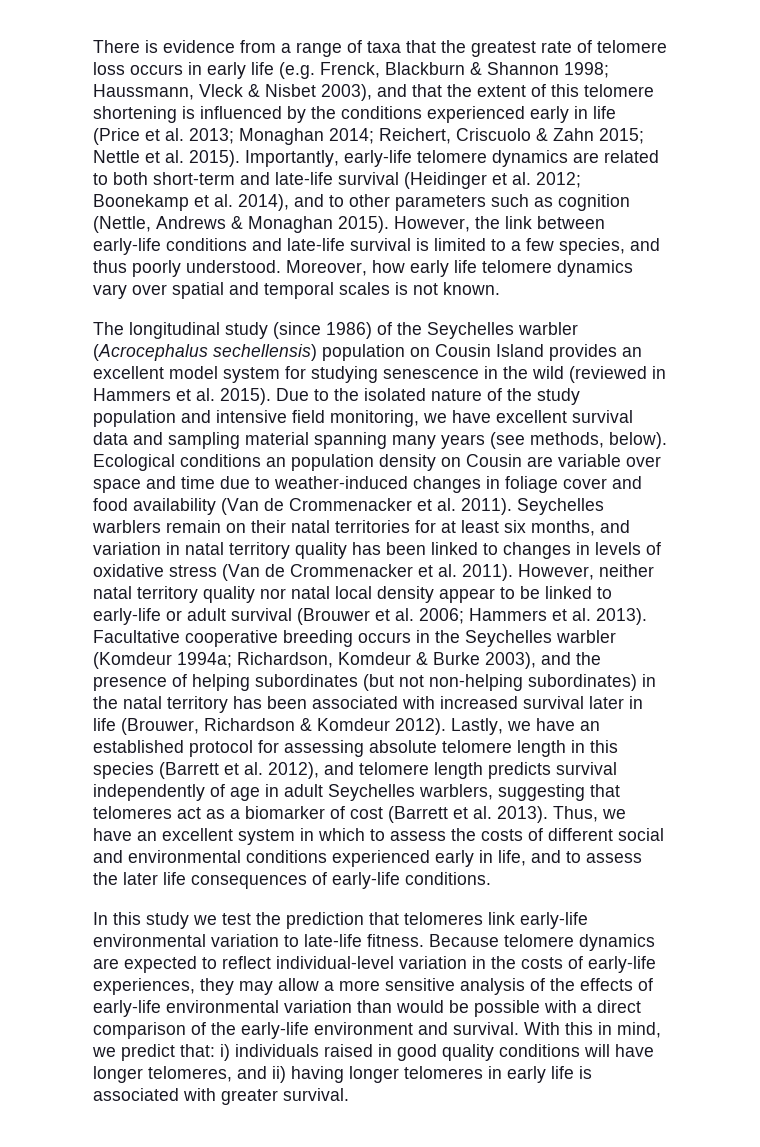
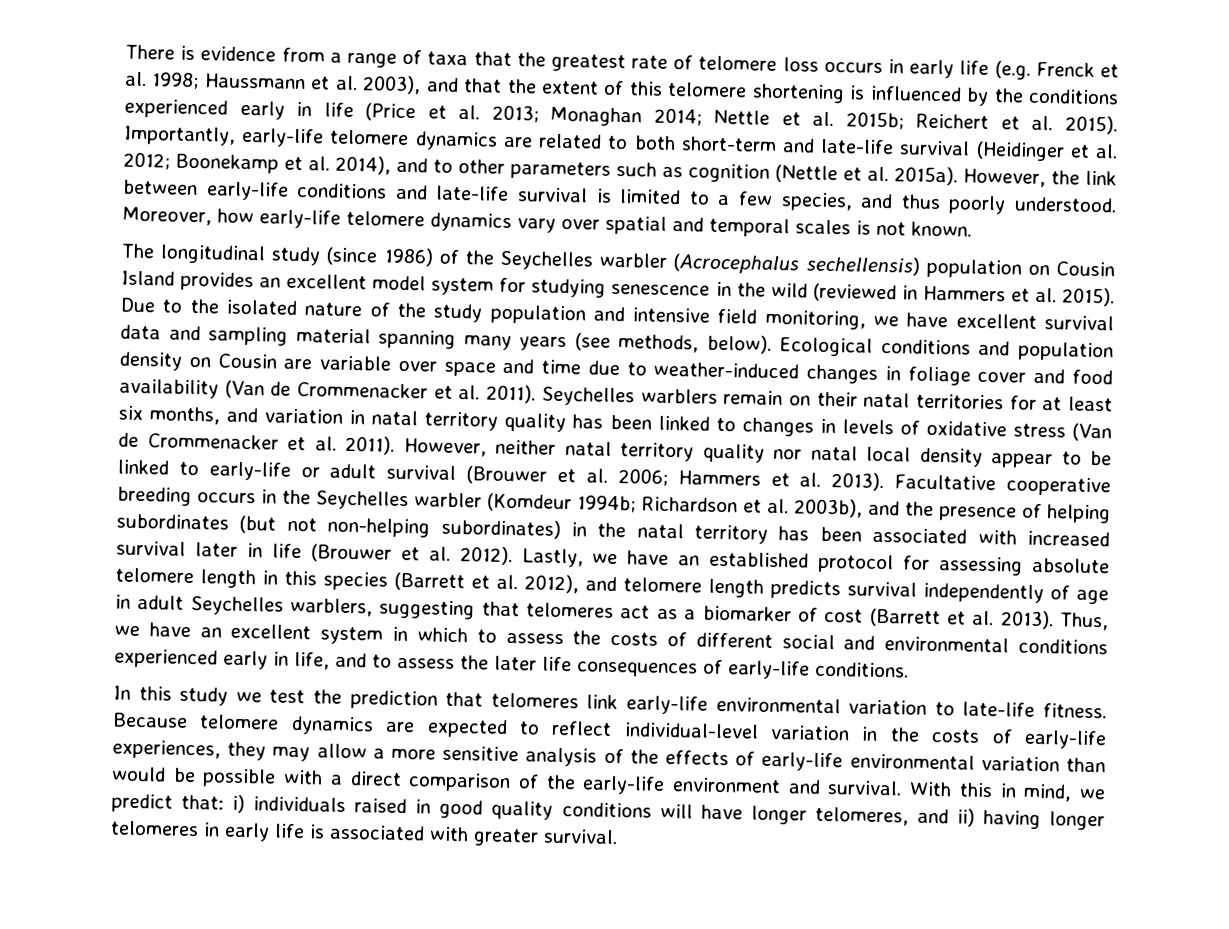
- There is evidence from a range of taxa that the greatest rate of telomere loss occurs in early life (e.g. Frenck, Blackburn & Shannon 1998; Haussmann, Vleck & Nisbet 2003), and that the extent of this telomere shortening is influenced by the conditions experienced early in life (Price et al. 2013; Monaghan 2014; Reichert, Criscuolo & Zahn 2015; Nettle et al. 2015).
+ There is evidence from a range of taxa that the greatest rate of telomere loss occurs in early life (e.g. Frenck et al. 1998; Haussmann et al. 2003), and that the extent of this telomere shortening is influenced by the conditions experienced early in life (Price et al. 2013; Monaghan 2014; Nettle et al. 2015b; Reichert et al. 2015).
- Importantly, early-life telomere dynamics are related to both short-term and late-life survival (Heidinger et al. 2012; Boonekamp et al. 2014), and to other parameters such as cognition (Nettle, Andrews & Monaghan 2015).
+ Importantly, early-life telomere dynamics are related to both short-term and late-life survival (Heidinger et al. 2012; Boonekamp et al. 2014), and to other parameters such as cognition (Nettle et al. 2015a).
- Moreover, how early life telomere dynamics vary over spatial and temporal scales is not known.
+ Moreover, how early-life telomere dynamics vary over spatial and temporal scales is not known.
- Ecological conditions an population density on Cousin are variable over space and time due to weather-induced changes in foliage cover and food availability (Van de Crommenacker et al. 2011).
+ Ecological conditions and population density on Cousin are variable over space and time due to weather-induced changes in foliage cover and food availability (Van de Crommenacker et al. 2011).
- Facultative cooperative breeding occurs in the Seychelles warbler (Komdeur 1994a; Richardson, Komdeur & Burke 2003), and the presence of helping subordinates (but not non-helping subordinates) in the natal territory has been associated with increased survival later in life (Brouwer, Richardson & Komdeur 2012).
+ Facultative cooperative breeding occurs in the Seychelles warbler (Komdeur 1994b; Richardson et al. 2003b), and the presence of helping subordinates (but not non-helping subordinates) in the natal territory has been associated with increased survival later in life (Brouwer et al. 2012).

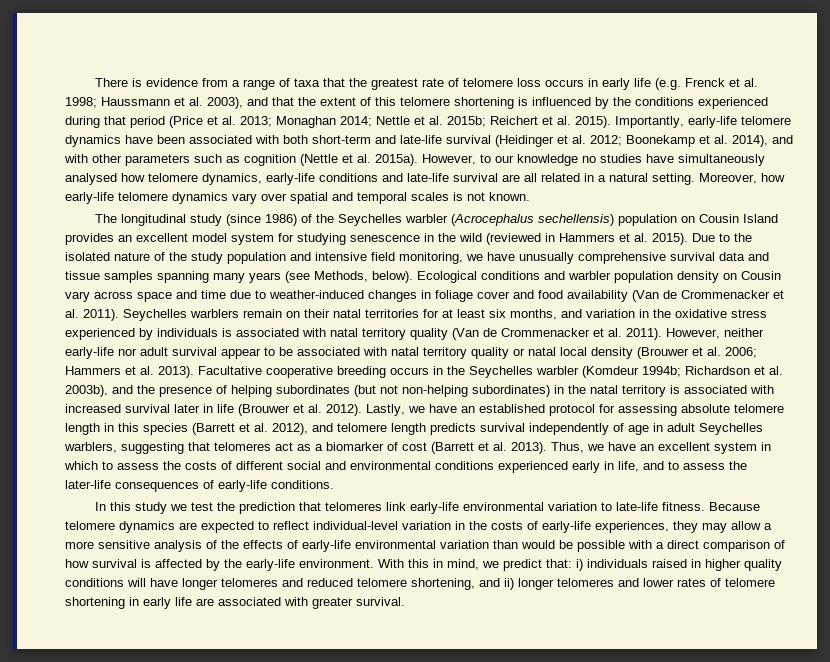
- There is evidence from a range of taxa that the greatest rate of telomere loss occurs in early life (e.g. Frenck et al. 1998; Haussmann et al. 2003), and that the extent of this telomere shortening is influenced by the conditions experienced early in life (Price et al. 2013; Monaghan 2014; Nettle et al. 2015b; Reichert et al. 2015).
+ There is evidence from a range of taxa that the greatest rate of telomere loss occurs in early life (e.g. Frenck et al. 1998; Haussmann et al. 2003), and that the extent of this telomere shortening is influenced by the conditions experienced during that period (Price et al. 2013; Monaghan 2014; Nettle et al. 2015b; Reichert et al. 2015).
- Importantly, early-life telomere dynamics are related to both short-term and late-life survival (Heidinger et al. 2012; Boonekamp et al. 2014), and to other parameters such as cognition (Nettle et al. 2015a).
+ Importantly, early-life telomere dynamics have been associated with both short-term and late-life survival (Heidinger et al. 2012; Boonekamp et al. 2014), and with other parameters such as cognition (Nettle et al. 2015a).
- However, the link between early-life conditions and late-life survival is limited to a few species, and thus poorly understood.
+ However, to our knowledge no studies have simultaneously analysed how telomere dynamics, early-life conditions and late-life survival are all related in a natural setting.
- Due to the isolated nature of the study population and intensive field monitoring, we have excellent survival data and sampling material spanning many years (see methods, below).
+ Due to the isolated nature of the study population and intensive field monitoring, we have unusually comprehensive survival data and tissue samples spanning many years (see Methods, below).
- Ecological conditions and population density on Cousin are variable over space and time due to weather-induced changes in foliage cover and food availability (Van de Crommenacker et al. 2011).
+ Ecological conditions and warbler population density on Cousin vary across space and time due to weather-induced changes in foliage cover and food availability (Van de Crommenacker et al. 2011).
- Seychelles warblers remain on their natal territories for at least six months, and variation in natal territory quality has been linked to changes in levels of oxidative stress (Van de Crommenacker et al. 2011).
+ Seychelles warblers remain on their natal territories for at least six months, and variation in the oxidative stress experienced by individuals is associated with natal territory quality (Van de Crommenacker et al. 2011).
- However, neither natal territory quality nor natal local density appear to be linked to early-life or adult survival (Brouwer et al. 2006; Hammers et al. 2013).
+ However, neither early-life nor adult survival appear to be associated with natal territory quality or natal local density (Brouwer et al. 2006; Hammers et al. 2013).
- Facultative cooperative breeding occurs in the Seychelles warbler (Komdeur 1994b; Richardson et al. 2003b), and the presence of helping subordinates (but not non-helping subordinates) in the natal territory has been associated with increased survival later in life (Brouwer et al. 2012).
+ Facultative cooperative breeding occurs in the Seychelles warbler (Komdeur 1994b; Richardson et al. 2003b), and the presence of helping subordinates (but not non-helping subordinates) in the natal territory is associated with increased survival later in life (Brouwer et al. 2012).
- Thus, we have an excellent system in which to assess the costs of different social and environmental conditions experienced early in life, and to assess the later life consequences of early-life conditions.
+ Thus, we have an excellent system in which to assess the costs of different social and environmental conditions experienced early in life, and to assess the later-life consequences of early-life conditions.
- Because telomere dynamics are expected to reflect individual-level variation in the costs of early-life experiences, they may allow a more sensitive analysis of the effects of early-life environmental variation than would be possible with a direct comparison of the early-life environment and survival.
+ Because telomere dynamics are expected to reflect individual-level variation in the costs of early-life experiences, they may allow a more sensitive analysis of the effects of early-life environmental variation than would be possible with a direct comparison of how survival is affected by the early-life environment.
- With this in mind, we predict that: i) individuals raised in good quality conditions will have longer telomeres, and ii) having longer telomeres in early life is associated with greater survival.
+ With this in mind, we predict that: i) individuals raised in higher quality conditions will have longer telomeres and reduced telomere shortening, and ii) longer telomeres and lower rates of telomere shortening in early life are associated with greater survival.

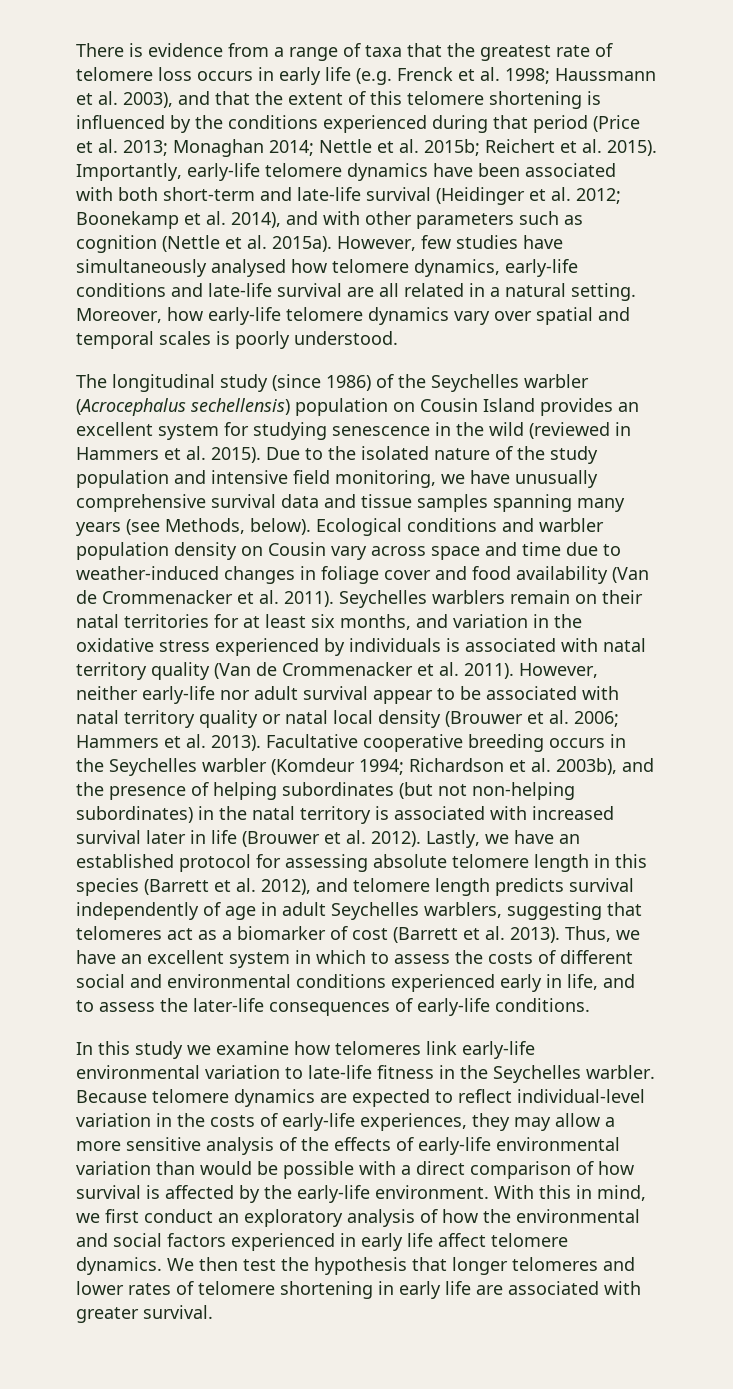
- However, to our knowledge no studies have simultaneously analysed how telomere dynamics, early-life conditions and late-life survival are all related in a natural setting.
+ However, few studies have simultaneously analysed how telomere dynamics, early-life conditions and late-life survival are all related in a natural setting.
- Moreover, how early-life telomere dynamics vary over spatial and temporal scales is not known.
+ Moreover, how early-life telomere dynamics vary over spatial and temporal scales is poorly understood.
- The longitudinal study (since 1986) of the Seychelles warbler (Acrocephalus sechellensis) population on Cousin Island provides an excellent model system for studying senescence in the wild (reviewed in Hammers et al. 2015).
+ The longitudinal study (since 1986) of the Seychelles warbler (Acrocephalus sechellensis) population on Cousin Island provides an excellent system for studying senescence in the wild (reviewed in Hammers et al. 2015).
- Facultative cooperative breeding occurs in the Seychelles warbler (Komdeur 1994b; Richardson et al. 2003b), and the presence of helping subordinates (but not non-helping subordinates) in the natal territory is associated with increased survival later in life (Brouwer et al. 2012).
+ Facultative cooperative breeding occurs in the Seychelles warbler (Komdeur 1994; Richardson et al. 2003b), and the presence of helping subordinates (but not non-helping subordinates) in the natal territory is associated with increased survival later in life (Brouwer et al. 2012).
- In this study we test the prediction that telomeres link early-life environmental variation to late-life fitness.
+ In this study we examine how telomeres link early-life environmental variation to late-life fitness in the Seychelles warbler.
- With this in mind, we predict that: i) individuals raised in higher quality conditions will have longer telomeres and reduced telomere shortening, and ii) longer telomeres and lower rates of telomere shortening in early life are associated with greater survival.
+ With this in mind, we first conduct an exploratory analysis of how the environmental and social factors experienced in early life affect telomere dynamics. We then test the hypothesis that longer telomeres and lower rates of telomere shortening in early life are associated with greater survival.

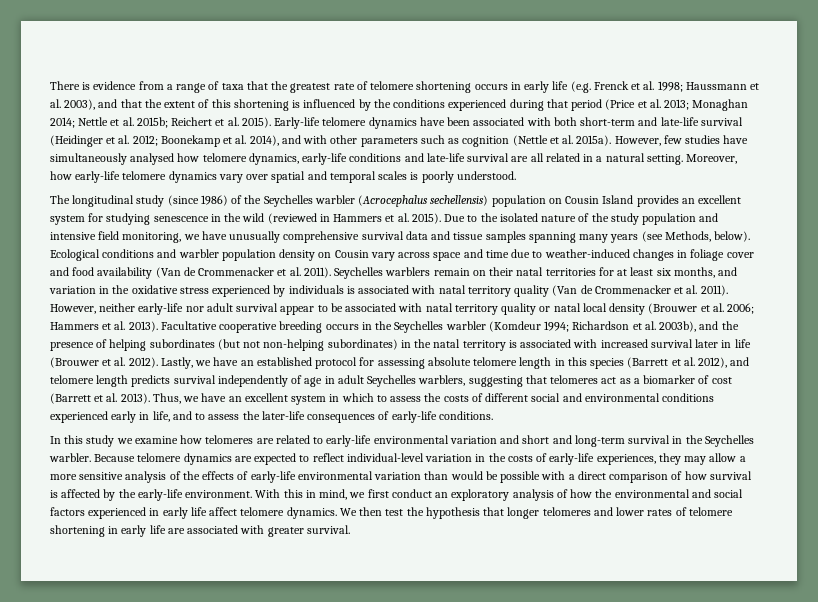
- There is evidence from a range of taxa that the greatest rate of telomere loss occurs in early life (e.g. Frenck et al. 1998; Haussmann et al. 2003), and that the extent of this telomere shortening is influenced by the conditions experienced during that period (Price et al. 2013; Monaghan 2014; Nettle et al. 2015b; Reichert et al. 2015).
+ There is evidence from a range of taxa that the greatest rate of telomere shortening occurs in early life (e.g. Frenck et al. 1998; Haussmann et al. 2003), and that the extent of this shortening is influenced by the conditions experienced during that period (Price et al. 2013; Monaghan 2014; Nettle et al. 2015b; Reichert et al. 2015).
- Importantly, early-life telomere dynamics have been associated with both short-term and late-life survival (Heidinger et al. 2012; Boonekamp et al. 2014), and with other parameters such as cognition (Nettle et al. 2015a).
+ Early-life telomere dynamics have been associated with both short-term and late-life survival (Heidinger et al. 2012; Boonekamp et al. 2014), and with other parameters such as cognition (Nettle et al. 2015a).
- In this study we examine how telomeres link early-life environmental variation to late-life fitness in the Seychelles warbler.
+ In this study we examine how telomeres are related to early-life environmental variation and short and long-term survival in the Seychelles warbler.

